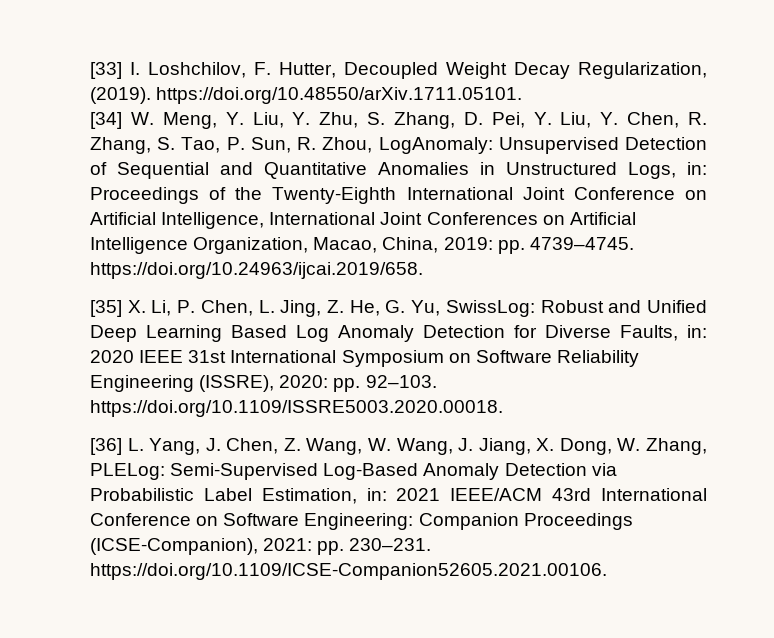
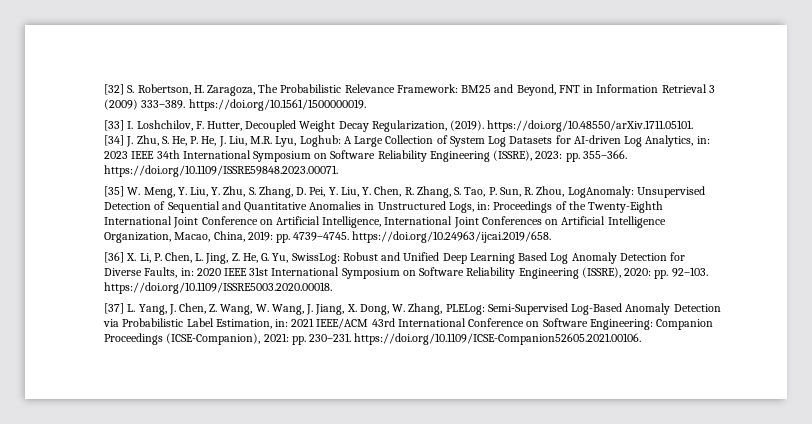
+ [32] S. Robertson, H. Zaragoza, The Probabilistic Relevance Framework: BM25 and Beyond, FNT in Information Retrieval 3 (2009) 333–389. https://doi.org/10.1561/1500000019.
- [34] W. Meng, Y. Liu, Y. Zhu, S. Zhang, D. Pei, Y. Liu, Y. Chen, R. Zhang, S. Tao, P. Sun, R. Zhou, LogAnomaly: Unsupervised Detection of Sequential and Quantitative Anomalies in Unstructured Logs, in: Proceedings of the Twenty-Eighth International Joint Conference on Artificial Intelligence, International Joint Conferences on Artificial Intelligence Organization, Macao, China, 2019: pp. 4739–4745. https://doi.org/10.24963/ijcai.2019/658.
+ [34] J. Zhu, S. He, P. He, J. Liu, M.R. Lyu, Loghub: A Large Collection of System Log Datasets for AI-driven Log Analytics, in: 2023 IEEE 34th International Symposium on Software Reliability Engineering (ISSRE), 2023: pp. 355–366. https://doi.org/10.1109/ISSRE59848.2023.00071.
+ [35] W. Meng, Y. Liu, Y. Zhu, S. Zhang, D. Pei, Y. Liu, Y. Chen, R. Zhang, S. Tao, P. Sun, R. Zhou, LogAnomaly: Unsupervised Detection of Sequential and Quantitative Anomalies in Unstructured Logs, in: Proceedings of the Twenty-Eighth International Joint Conference on Artificial Intelligence, International Joint Conferences on Artificial Intelligence Organization, Macao, China, 2019: pp. 4739–4745. https://doi.org/10.24963/ijcai.2019/658.
- [35] X. Li, P. Chen, L. Jing, Z. He, G. Yu, SwissLog: Robust and Unified Deep Learning Based Log Anomaly Detection for Diverse Faults, in: 2020 IEEE 31st International Symposium on Software Reliability Engineering (ISSRE), 2020: pp. 92–103. https://doi.org/10.1109/ISSRE5003.2020.00018.
+ [36] X. Li, P. Chen, L. Jing, Z. He, G. Yu, SwissLog: Robust and Unified Deep Learning Based Log Anomaly Detection for Diverse Faults, in: 2020 IEEE 31st International Symposium on Software Reliability Engineering (ISSRE), 2020: pp. 92–103. https://doi.org/10.1109/ISSRE5003.2020.00018.
- [36] L. Yang, J. Chen, Z. Wang, W. Wang, J. Jiang, X. Dong, W. Zhang, PLELog: Semi-Supervised Log-Based Anomaly Detection via Probabilistic Label Estimation, in: 2021 IEEE/ACM 43rd International Conference on Software Engineering: Companion Proceedings (ICSE-Companion), 2021: pp. 230–231. https://doi.org/10.1109/ICSE-Companion52605.2021.00106.
+ [37] L. Yang, J. Chen, Z. Wang, W. Wang, J. Jiang, X. Dong, W. Zhang, PLELog: Semi-Supervised Log-Based Anomaly Detection via Probabilistic Label Estimation, in: 2021 IEEE/ACM 43rd International Conference on Software Engineering: Companion Proceedings (ICSE-Companion), 2021: pp. 230–231. https://doi.org/10.1109/ICSE-Companion52605.2021.00106.

